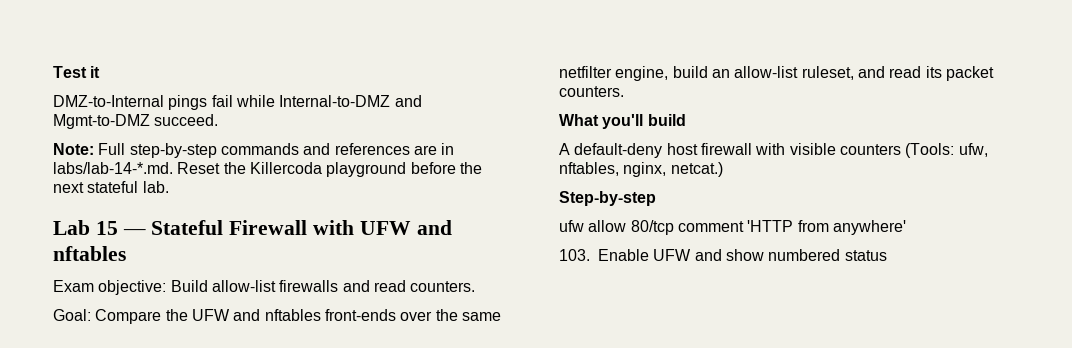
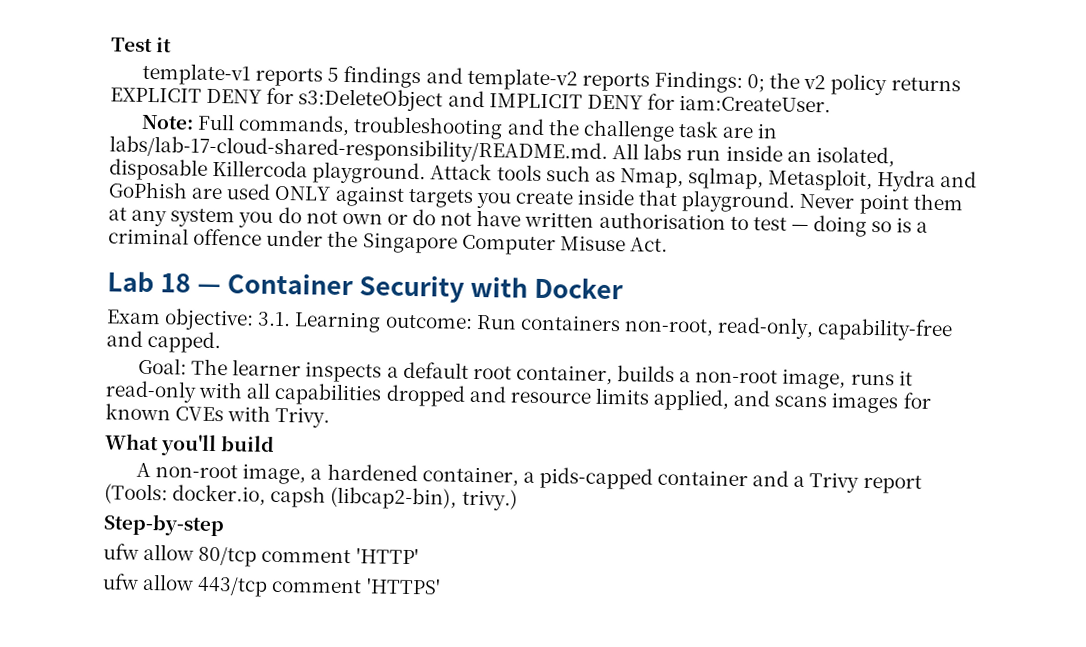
- DMZ-to-Internal pings fail while Internal-to-DMZ and Mgmt-to-DMZ succeed.
- Note: Full step-by-step commands and references are in labs/lab-14-*.md. Reset the Killercoda playground before the next stateful lab.
- Lab 15 — Stateful Firewall with UFW and nftables
- Exam objective: Build allow-list firewalls and read counters.
- Goal: Compare the UFW and nftables front-ends over the same netfilter engine, build an allow-list ruleset, and read its packet counters.
+ template-v1 reports 5 findings and template-v2 reports Findings: 0; the v2 policy returns EXPLICIT DENY for s3:DeleteObject and IMPLICIT DENY for iam:CreateUser.
+ Note: Full commands, troubleshooting and the challenge task are in labs/lab-17-cloud-shared-responsibility/README.md. All labs run inside an isolated, disposable Killercoda playground. Attack tools such as Nmap, sqlmap, Metasploit, Hydra and GoPhish are used ONLY against targets you create inside that playground. Never point them at any system you do not own or do not have written authorisation to test — doing so is a criminal offence under the Singapore Computer Misuse Act.
+ Lab 18 — Container Security with Docker
+ Exam objective: 3.1. Learning outcome: Run containers non-root, read-only, capability-free and capped.
+ Goal: The learner inspects a default root container, builds a non-root image, runs it read-only with all capabilities dropped and resource limits applied, and scans images for known CVEs with Trivy.
  What you'll build
- A default-deny host firewall with visible counters (Tools: ufw, nftables, nginx, netcat.)
+ A non-root image, a hardened container, a pids-capped container and a Trivy report (Tools: docker.io, capsh (libcap2-bin), trivy.)
- ufw allow 80/tcp comment 'HTTP from anywhere'
- 103. Enable UFW and show numbered status
+ ufw allow 80/tcp comment 'HTTP'
+ ufw allow 443/tcp comment 'HTTPS'

